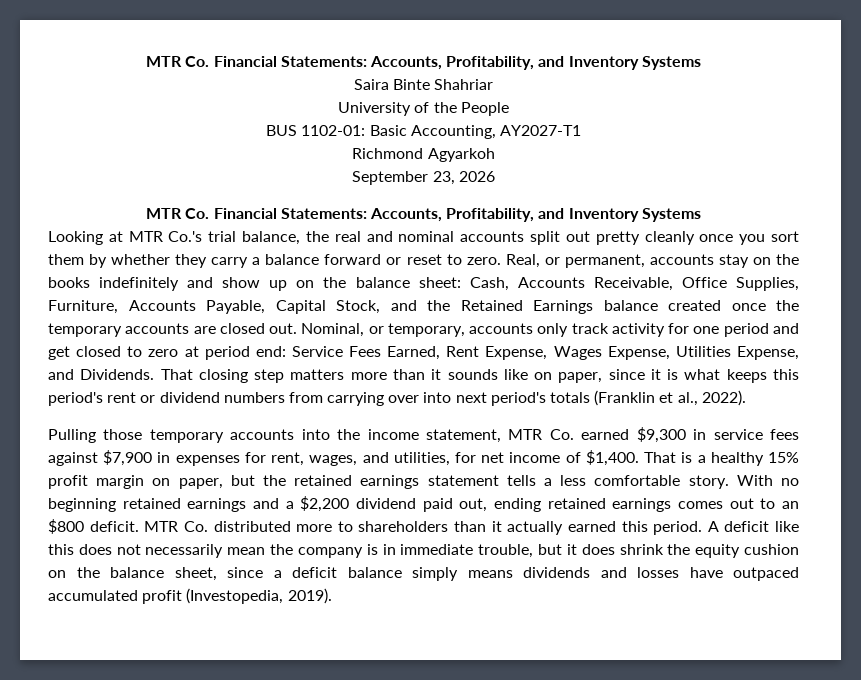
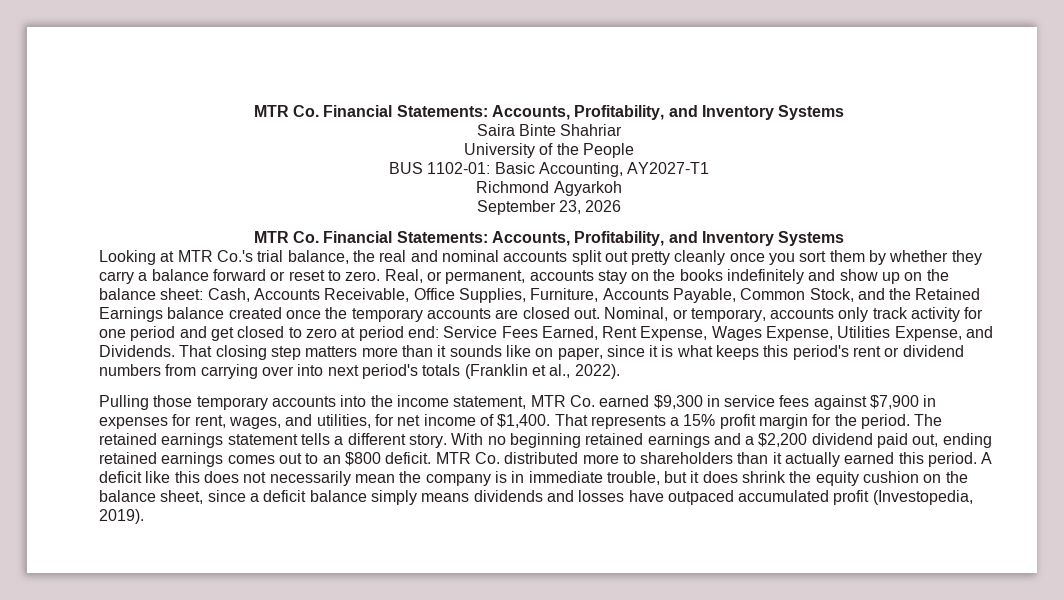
- Real, or permanent, accounts stay on the books indefinitely and show up on the balance sheet: Cash, Accounts Receivable, Office Supplies, Furniture, Accounts Payable, Capital Stock, and the Retained Earnings balance created once the temporary accounts are closed out.
+ Real, or permanent, accounts stay on the books indefinitely and show up on the balance sheet: Cash, Accounts Receivable, Office Supplies, Furniture, Accounts Payable, Common Stock, and the Retained Earnings balance created once the temporary accounts are closed out.
- That is a healthy 15% profit margin on paper, but the retained earnings statement tells a less comfortable story.
+ That represents a 15% profit margin for the period. The retained earnings statement tells a different story.

